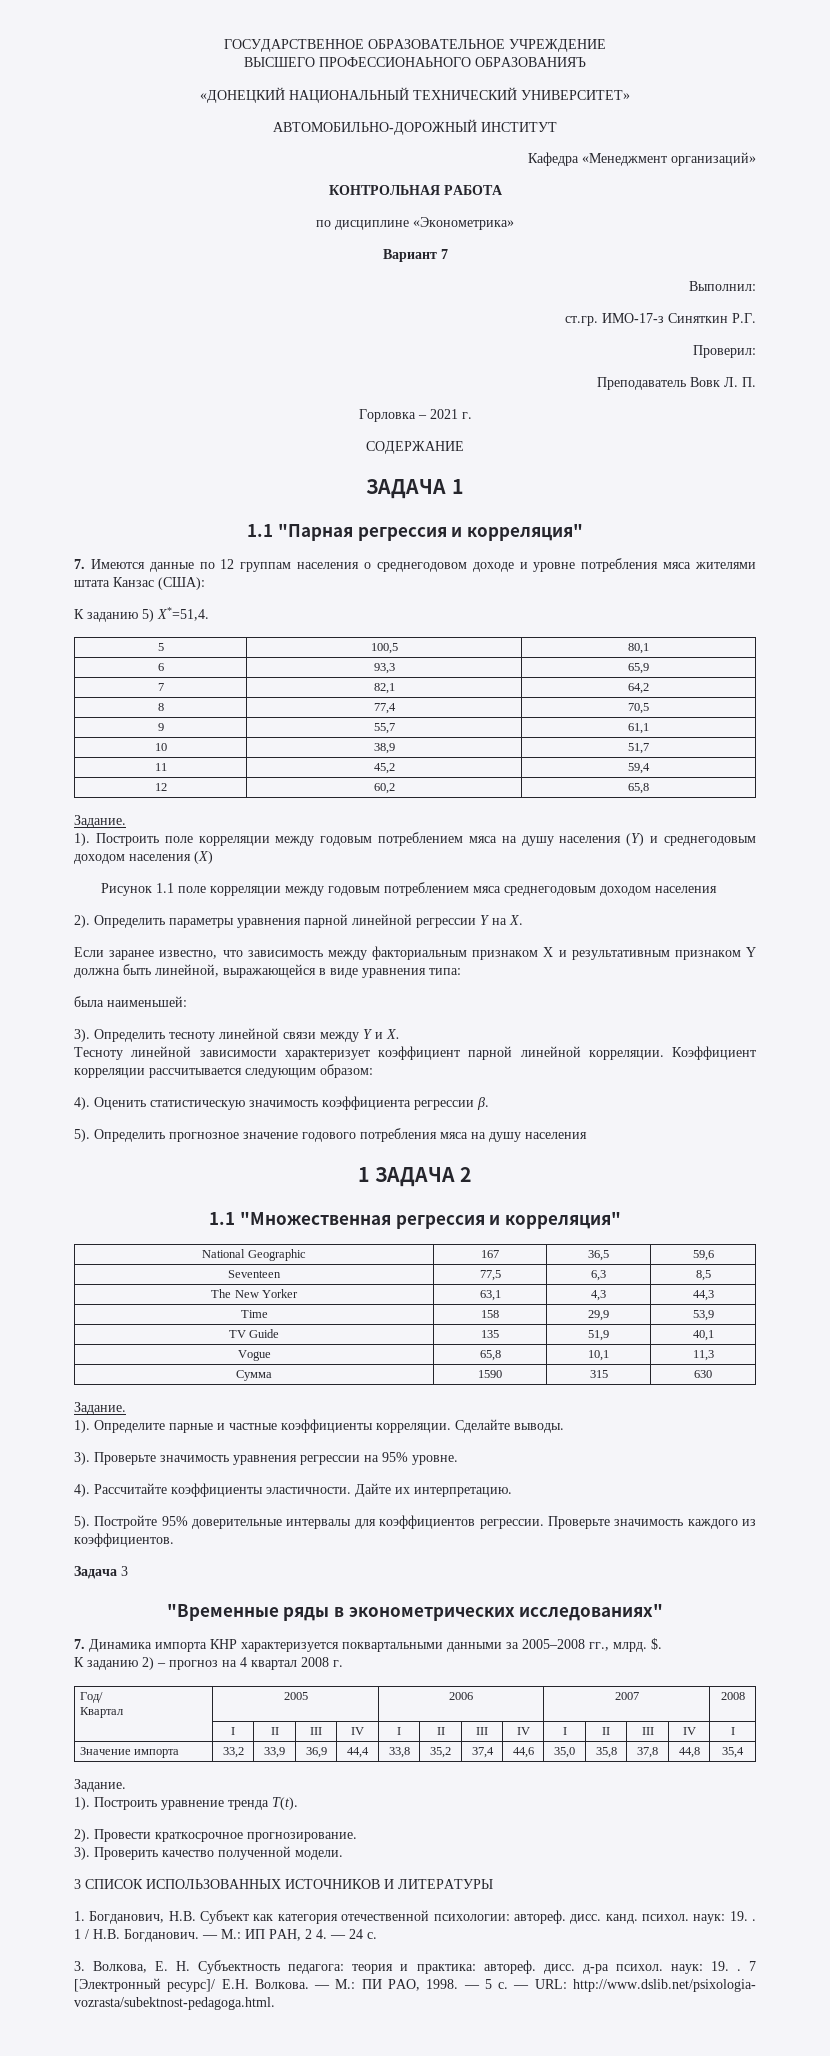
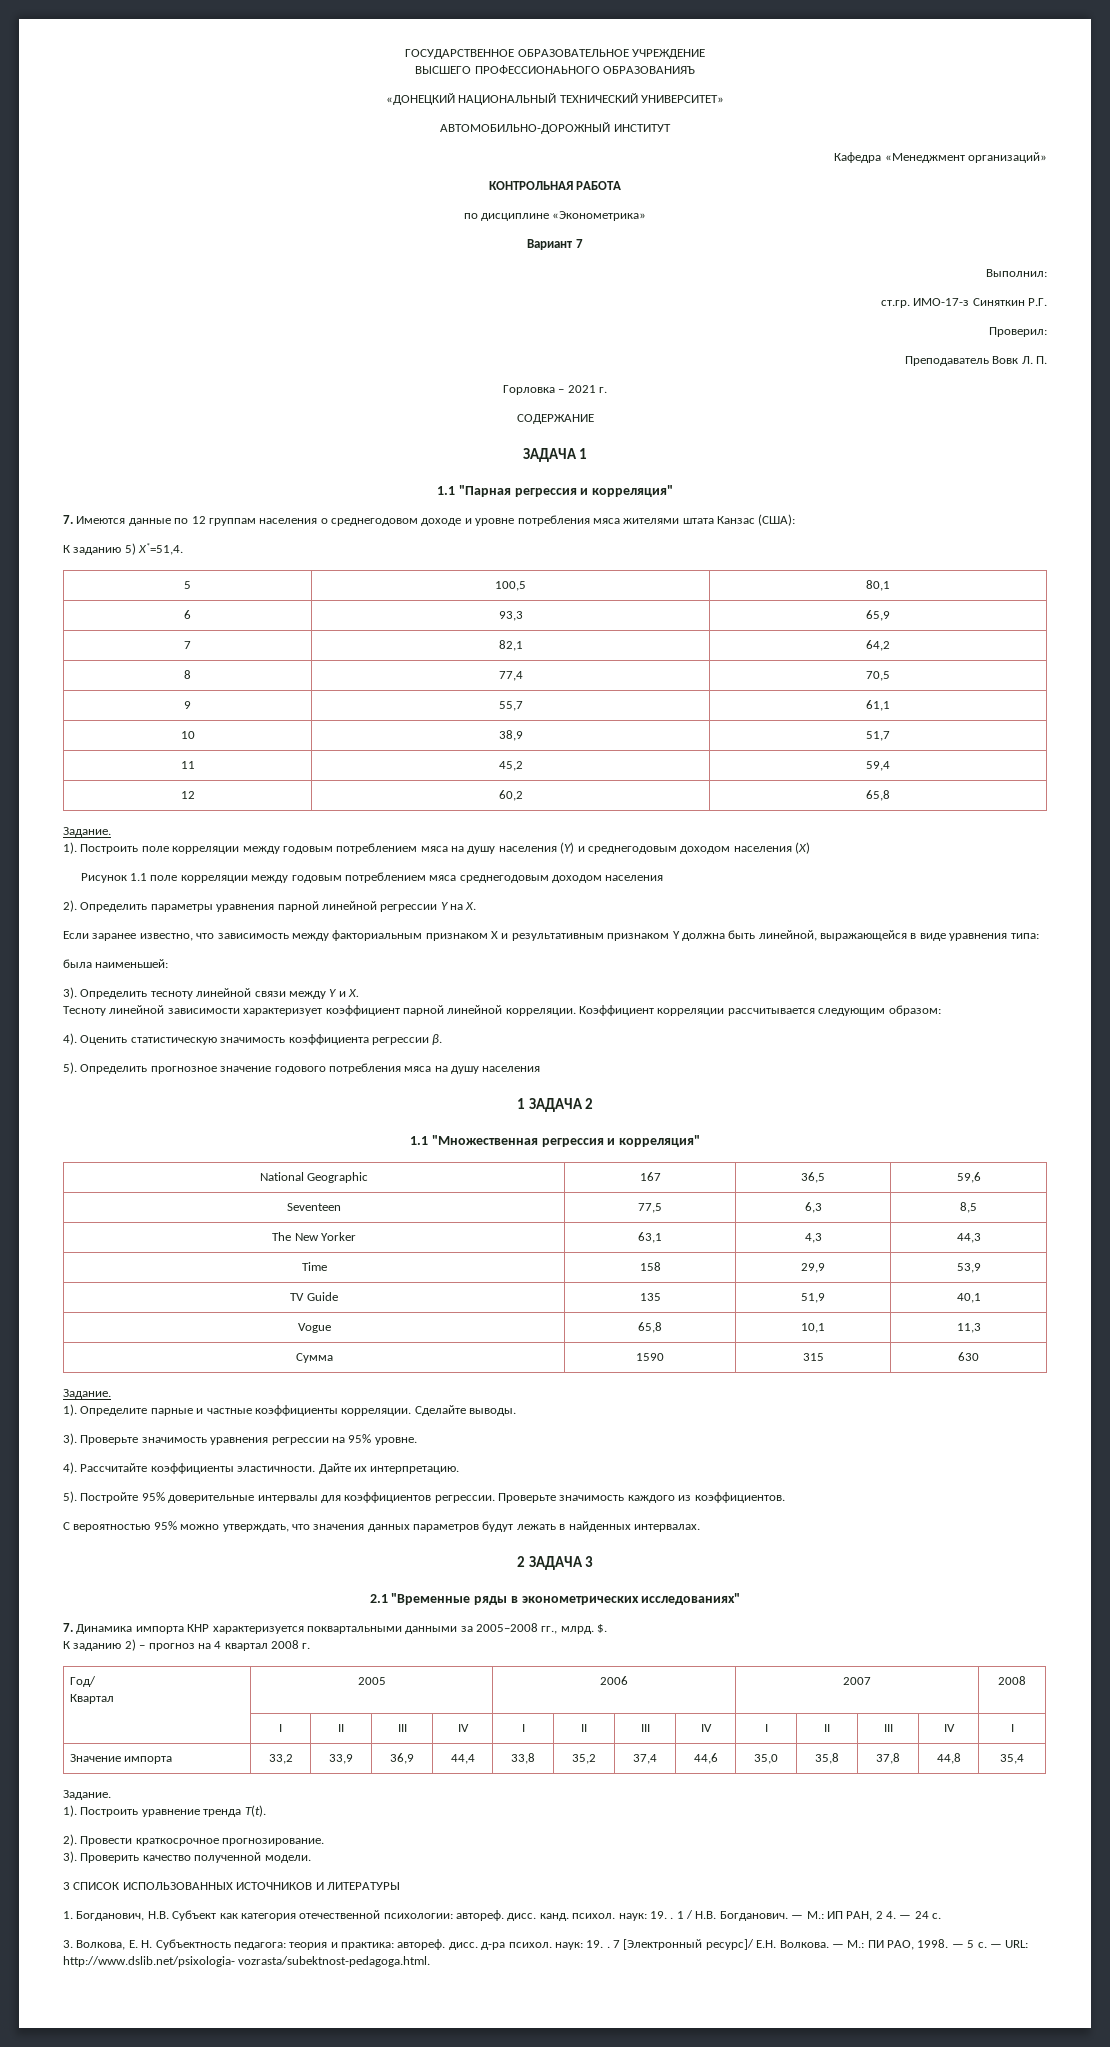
- Задача 3
+ С вероятностью 95% можно утверждать, что значения данных параметров будут лежать в найденных интервалах.
+ 2 ЗАДАЧА 3
- "Временные ряды в эконометрических исследованиях"
+ 2.1 "Временные ряды в эконометрических исследованиях"

